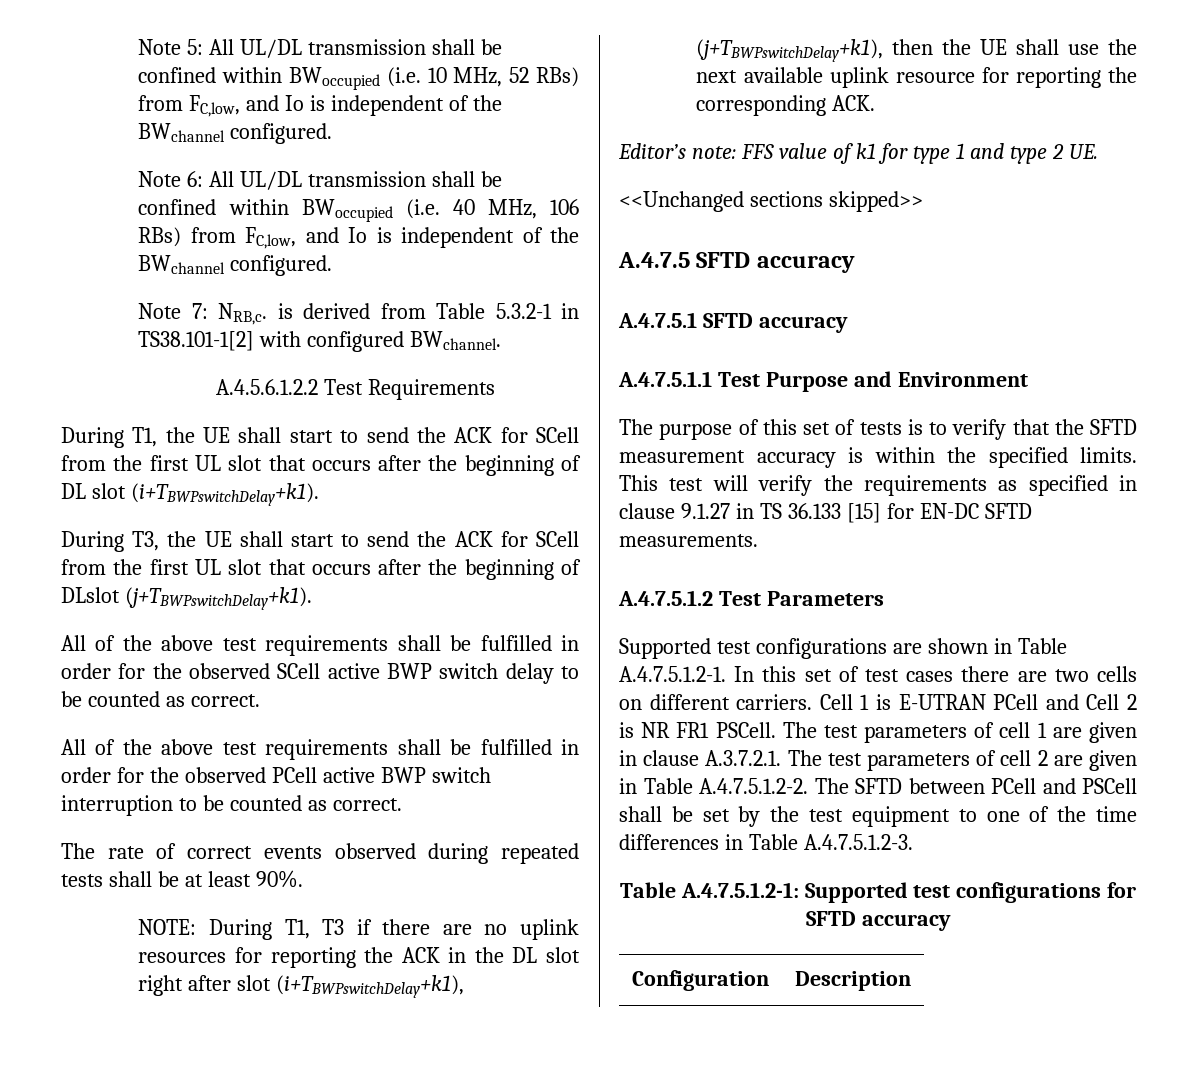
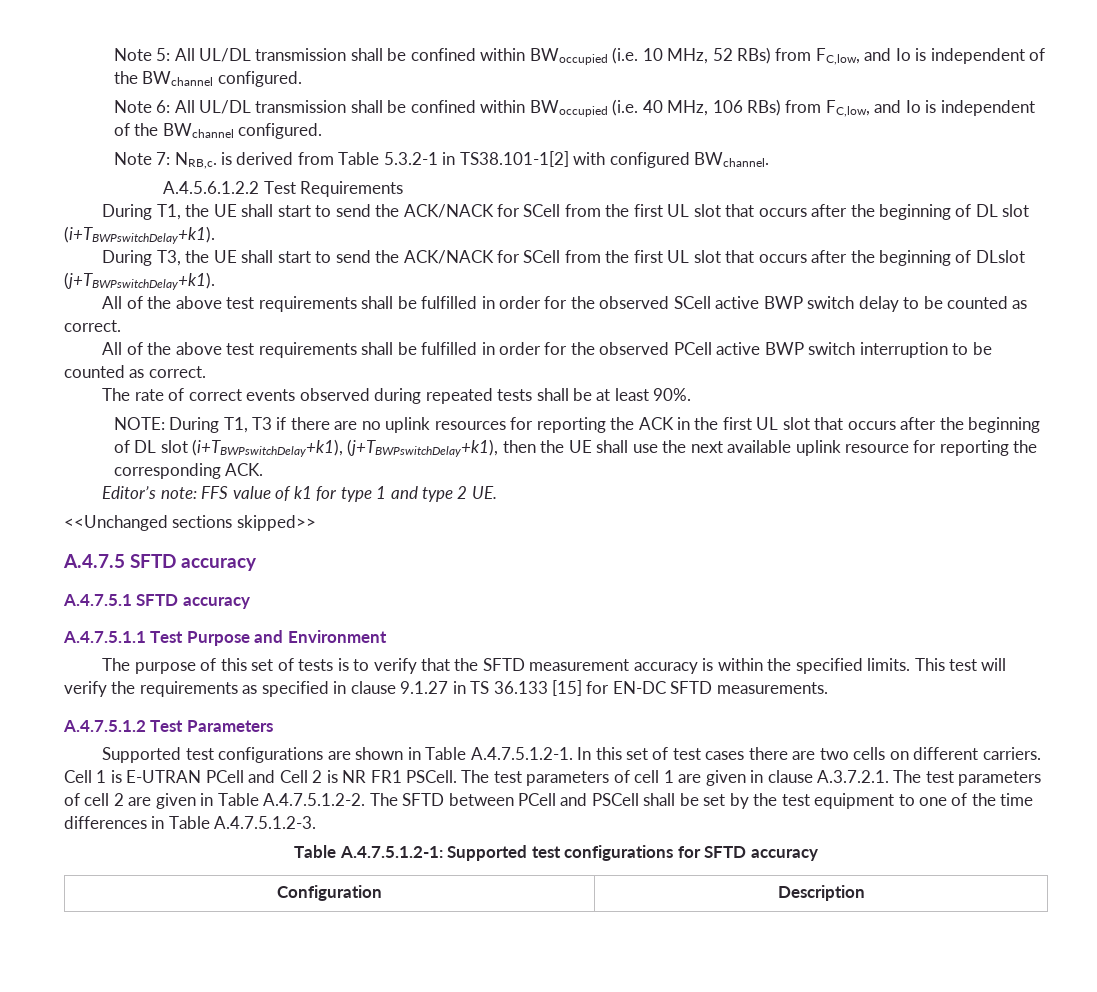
- During T1, the UE shall start to send the ACK for SCell from the first UL slot that occurs after the beginning of DL slot (i+TBWPswitchDelay+k1).
+ During T1, the UE shall start to send the ACK/NACK for SCell from the first UL slot that occurs after the beginning of DL slot (i+TBWPswitchDelay+k1).
- During T3, the UE shall start to send the ACK for SCell from the first UL slot that occurs after the beginning of DLslot (j+TBWPswitchDelay+k1).
+ During T3, the UE shall start to send the ACK/NACK for SCell from the first UL slot that occurs after the beginning of DLslot (j+TBWPswitchDelay+k1).
- NOTE: During T1, T3 if there are no uplink resources for reporting the ACK in the DL slot right after slot (i+TBWPswitchDelay+k1), (j+TBWPswitchDelay+k1), then the UE shall use the next available uplink resource for reporting the corresponding ACK.
+ NOTE: During T1, T3 if there are no uplink resources for reporting the ACK in the first UL slot that occurs after the beginning of DL slot (i+TBWPswitchDelay+k1), (j+TBWPswitchDelay+k1), then the UE shall use the next available uplink resource for reporting the corresponding ACK.

